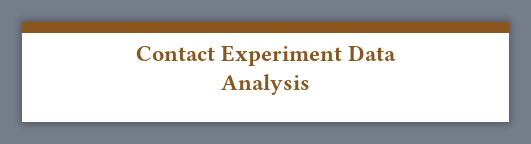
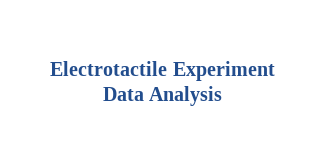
- Contact Experiment Data Analysis
+ Electrotactile Experiment Data Analysis

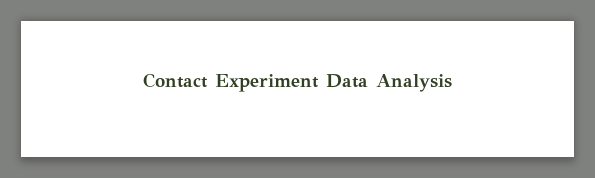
- Electrotactile Experiment Data Analysis
+ Contact Experiment Data Analysis

